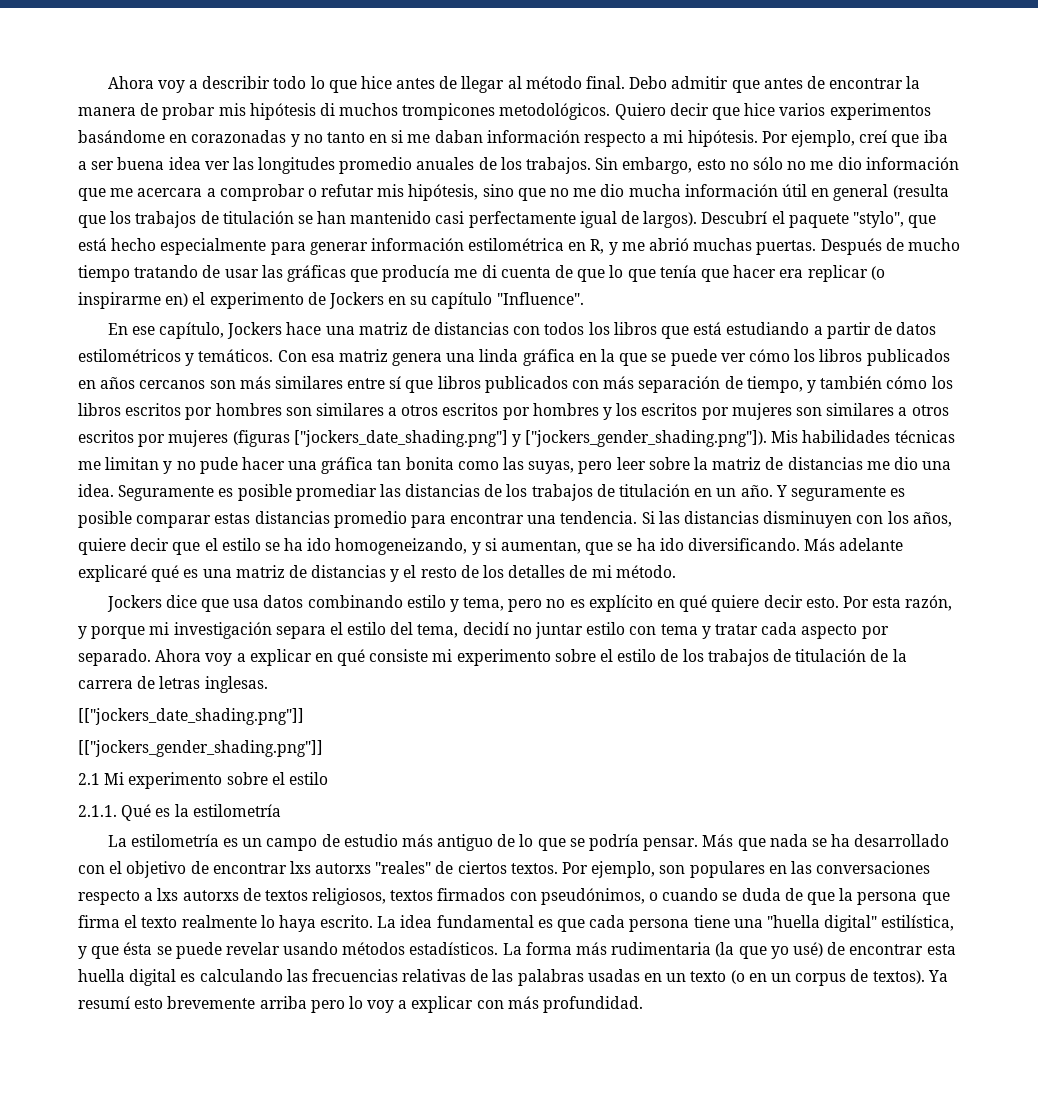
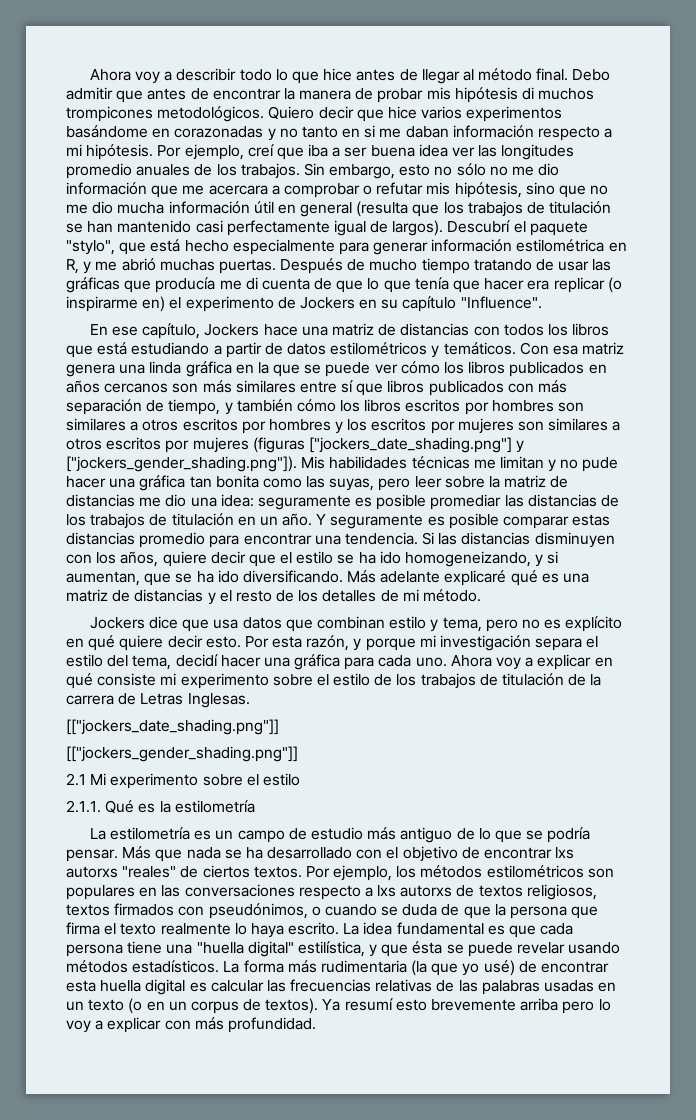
- Con esa matriz genera una linda gráfica en la que se puede ver cómo los libros publicados en años cercanos son más similares entre sí que libros publicados con más separación de tiempo, y también cómo los libros escritos por hombres son similares a otros escritos por hombres y los escritos por mujeres son similares a otros escritos por mujeres (figuras ["jockers_date_shading.png"] y ["jockers_gender_shading.png"]). Mis habilidades técnicas me limitan y no pude hacer una gráfica tan bonita como las suyas, pero leer sobre la matriz de distancias me dio una idea. Seguramente es posible promediar las distancias de los trabajos de titulación en un año.
+ Con esa matriz genera una linda gráfica en la que se puede ver cómo los libros publicados en años cercanos son más similares entre sí que libros publicados con más separación de tiempo, y también cómo los libros escritos por hombres son similares a otros escritos por hombres y los escritos por mujeres son similares a otros escritos por mujeres (figuras ["jockers_date_shading.png"] y ["jockers_gender_shading.png"]). Mis habilidades técnicas me limitan y no pude hacer una gráfica tan bonita como las suyas, pero leer sobre la matriz de distancias me dio una idea: seguramente es posible promediar las distancias de los trabajos de titulación en un año.
- Jockers dice que usa datos combinando estilo y tema, pero no es explícito en qué quiere decir esto.
+ Jockers dice que usa datos que combinan estilo y tema, pero no es explícito en qué quiere decir esto.
- Por esta razón, y porque mi investigación separa el estilo del tema, decidí no juntar estilo con tema y tratar cada aspecto por separado.
+ Por esta razón, y porque mi investigación separa el estilo del tema, decidí hacer una gráfica para cada uno.
- Ahora voy a explicar en qué consiste mi experimento sobre el estilo de los trabajos de titulación de la carrera de letras inglesas.
+ Ahora voy a explicar en qué consiste mi experimento sobre el estilo de los trabajos de titulación de la carrera de Letras Inglesas.
- Por ejemplo, son populares en las conversaciones respecto a lxs autorxs de textos religiosos, textos firmados con pseudónimos, o cuando se duda de que la persona que firma el texto realmente lo haya escrito.
+ Por ejemplo, los métodos estilométricos son populares en las conversaciones respecto a lxs autorxs de textos religiosos, textos firmados con pseudónimos, o cuando se duda de que la persona que firma el texto realmente lo haya escrito.
- La forma más rudimentaria (la que yo usé) de encontrar esta huella digital es calculando las frecuencias relativas de las palabras usadas en un texto (o en un corpus de textos).
+ La forma más rudimentaria (la que yo usé) de encontrar esta huella digital es calcular las frecuencias relativas de las palabras usadas en un texto (o en un corpus de textos).

